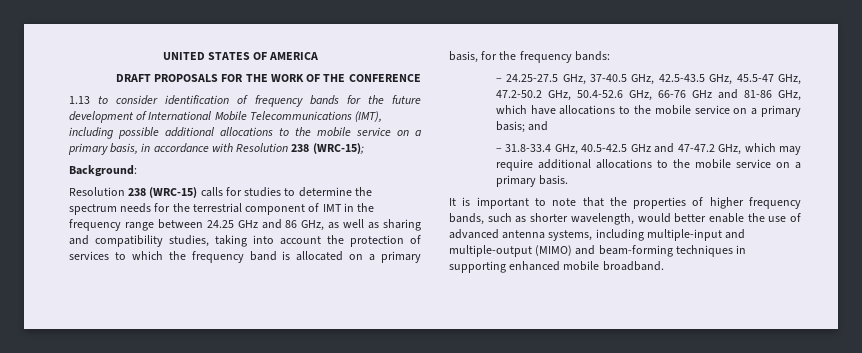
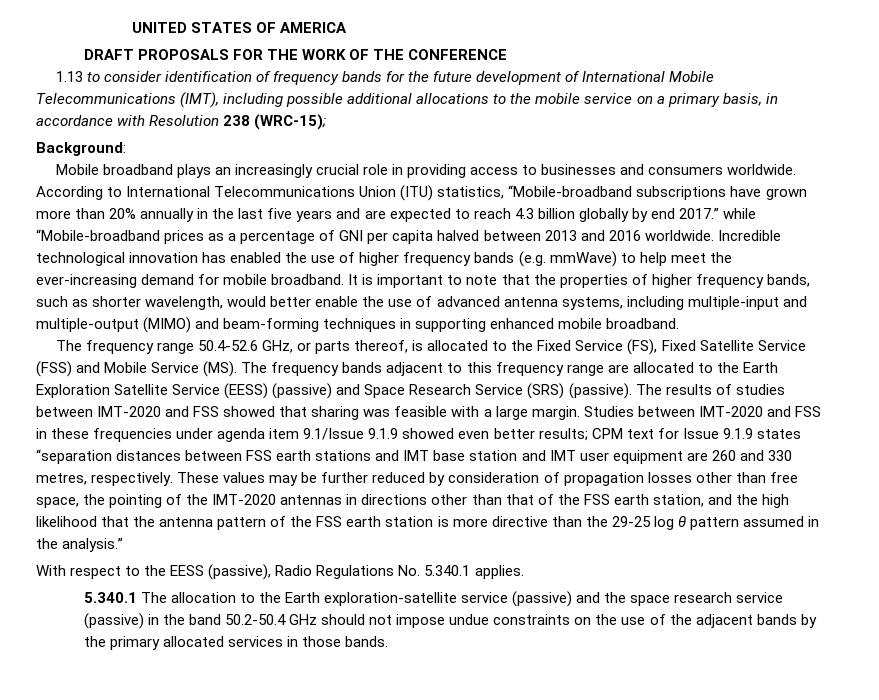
- Resolution 238 (WRC-15) calls for studies to determine the spectrum needs for the terrestrial component of IMT in the frequency range between 24.25 GHz and 86 GHz, as well as sharing and compatibility studies, taking into account the protection of services to which the frequency band is allocated on a primary basis, for the frequency bands:
- – 24.25-27.5 GHz, 37-40.5 GHz, 42.5-43.5 GHz, 45.5-47 GHz, 47.2-50.2 GHz, 50.4-52.6 GHz, 66-76 GHz and 81-86 GHz, which have allocations to the mobile service on a primary basis; and
- – 31.8-33.4 GHz, 40.5-42.5 GHz and 47-47.2 GHz, which may require additional allocations to the mobile service on a primary basis.
- It is important to note that the properties of higher frequency bands, such as shorter wavelength, would better enable the use of advanced antenna systems, including multiple-input and multiple-output (MIMO) and beam-forming techniques in supporting enhanced mobile broadband.
+ Mobile broadband plays an increasingly crucial role in providing access to businesses and consumers worldwide. According to International Telecommunications Union (ITU) statistics, “Mobile-broadband subscriptions have grown more than 20% annually in the last five years and are expected to reach 4.3 billion globally by end 2017.” while “Mobile-broadband prices as a percentage of GNI per capita halved between 2013 and 2016 worldwide. Incredible technological innovation has enabled the use of higher frequency bands (e.g. mmWave) to help meet the ever-increasing demand for mobile broadband. It is important to note that the properties of higher frequency bands, such as shorter wavelength, would better enable the use of advanced antenna systems, including multiple-input and multiple-output (MIMO) and beam-forming techniques in supporting enhanced mobile broadband.
+ The frequency range 50.4-52.6 GHz, or parts thereof, is allocated to the Fixed Service (FS), Fixed Satellite Service (FSS) and Mobile Service (MS). The frequency bands adjacent to this frequency range are allocated to the Earth Exploration Satellite Service (EESS) (passive) and Space Research Service (SRS) (passive). The results of studies between IMT-2020 and FSS showed that sharing was feasible with a large margin. Studies between IMT-2020 and FSS in these frequencies under agenda item 9.1/Issue 9.1.9 showed even better results; CPM text for Issue 9.1.9 states “separation distances between FSS earth stations and IMT base station and IMT user equipment are 260 and 330 metres, respectively. These values may be further reduced by consideration of propagation losses other than free space, the pointing of the IMT-2020 antennas in directions other than that of the FSS earth station, and the high likelihood that the antenna pattern of the FSS earth station is more directive than the 29-25 log θ pattern assumed in the analysis.”
+ With respect to the EESS (passive), Radio Regulations No. 5.340.1 applies.
+ 5.340.1 The allocation to the Earth exploration-satellite service (passive) and the space research service (passive) in the band 50.2-50.4 GHz should not impose undue constraints on the use of the adjacent bands by the primary allocated services in those bands.

